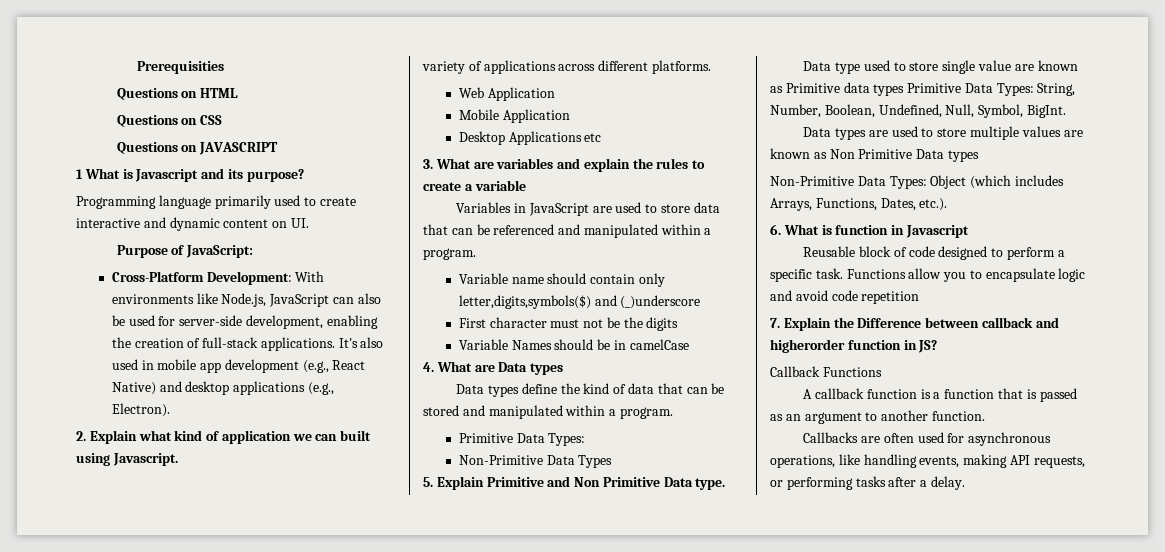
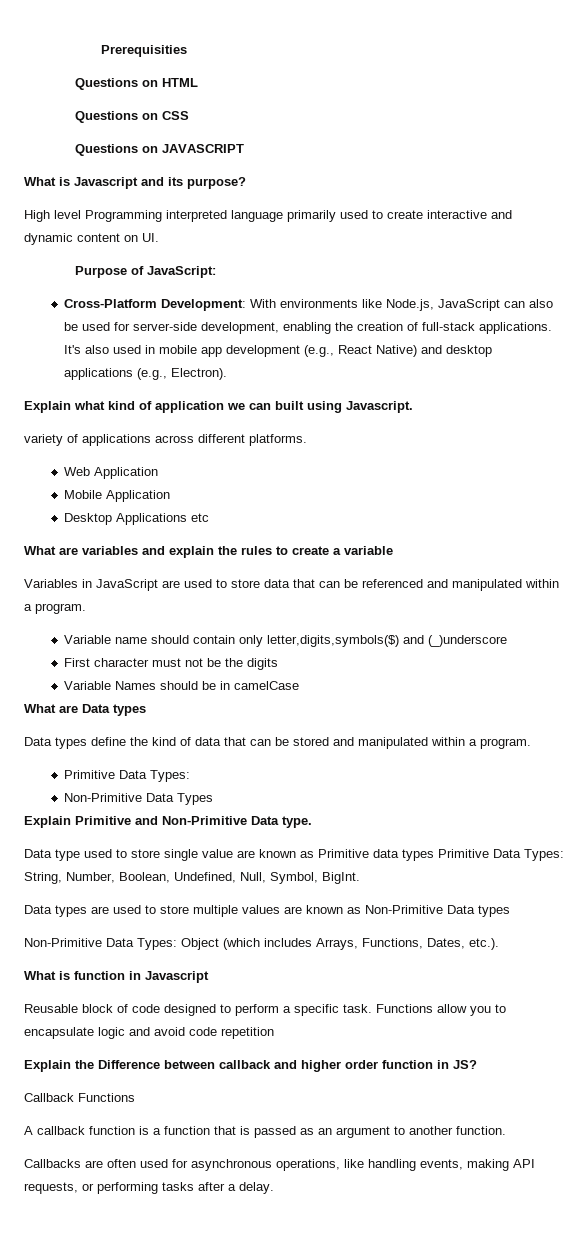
- 1 What is Javascript and its purpose?
+ What is Javascript and its purpose?
- Programming language primarily used to create interactive and dynamic content on UI.
+ High level Programming interpreted language primarily used to create interactive and dynamic content on UI.
- 2. Explain what kind of application we can built using Javascript.
+ Explain what kind of application we can built using Javascript.
- 3. What are variables and explain the rules to create a variable
+ What are variables and explain the rules to create a variable
- 4. What are Data types
+ What are Data types
- 5. Explain Primitive and Non Primitive Data type.
+ Explain Primitive and Non-Primitive Data type.
- Data types are used to store multiple values are known as Non Primitive Data types
+ Data types are used to store multiple values are known as Non-Primitive Data types
- 6. What is function in Javascript
+ What is function in Javascript
- 7. Explain the Difference between callback and higherorder function in JS?
+ Explain the Difference between callback and higher order function in JS?

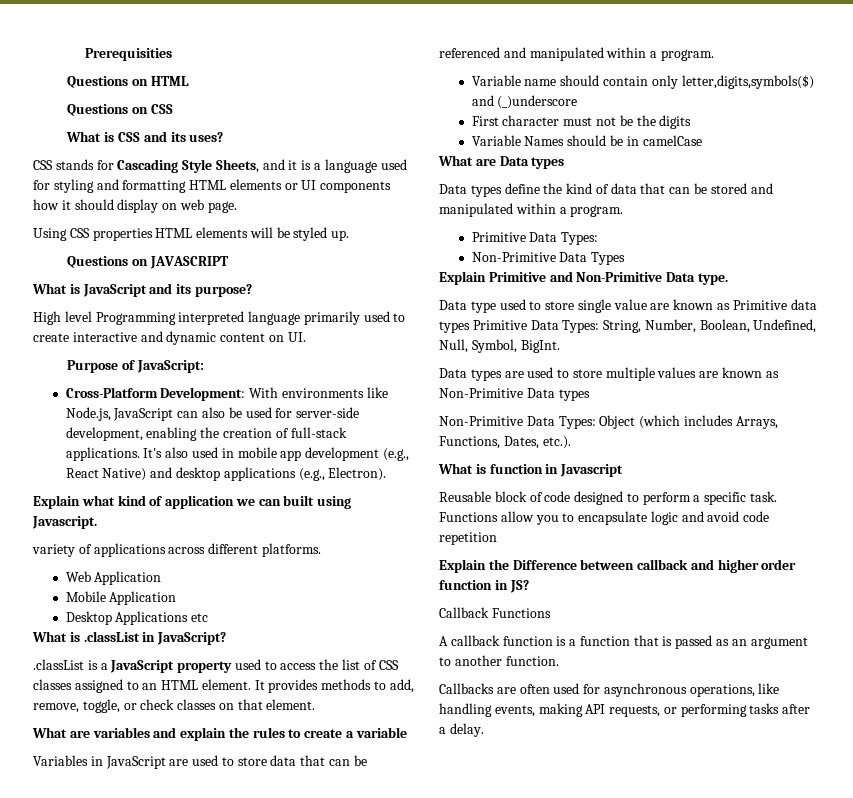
+ What is CSS and its uses?
+ CSS stands for Cascading Style Sheets, and it is a language used for styling and formatting HTML elements or UI components how it should display on web page.
+ Using CSS properties HTML elements will be styled up.
- What is Javascript and its purpose?
+ What is JavaScript and its purpose?
+ What is .classList in JavaScript?
+ .classList is a JavaScript property used to access the list of CSS classes assigned to an HTML element. It provides methods to add, remove, toggle, or check classes on that element.

